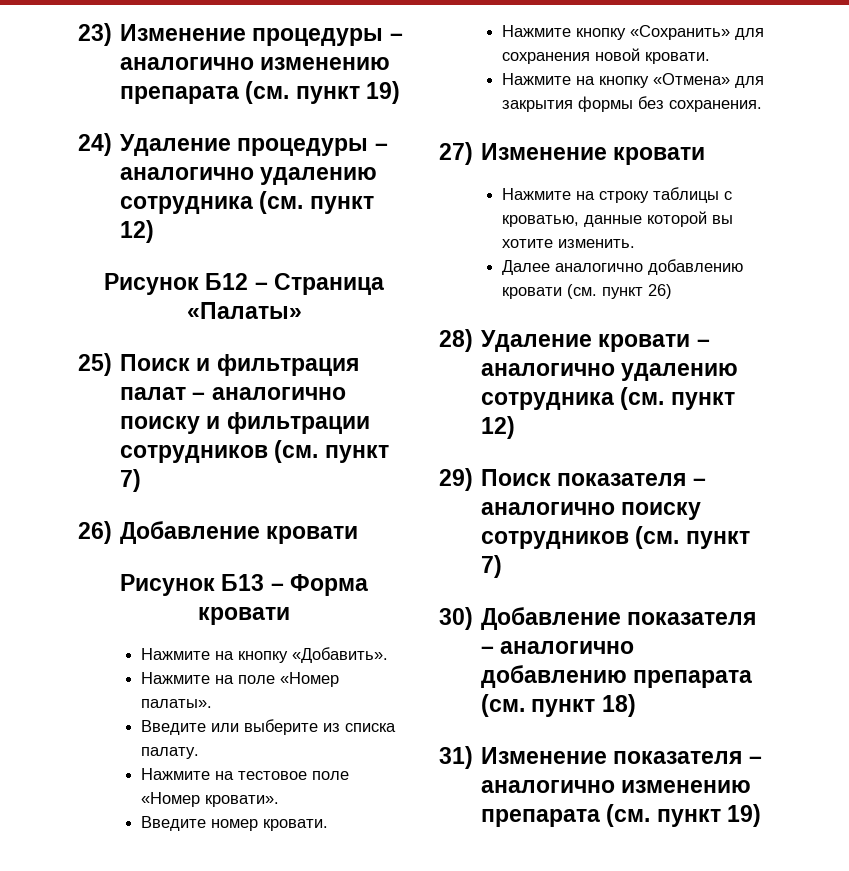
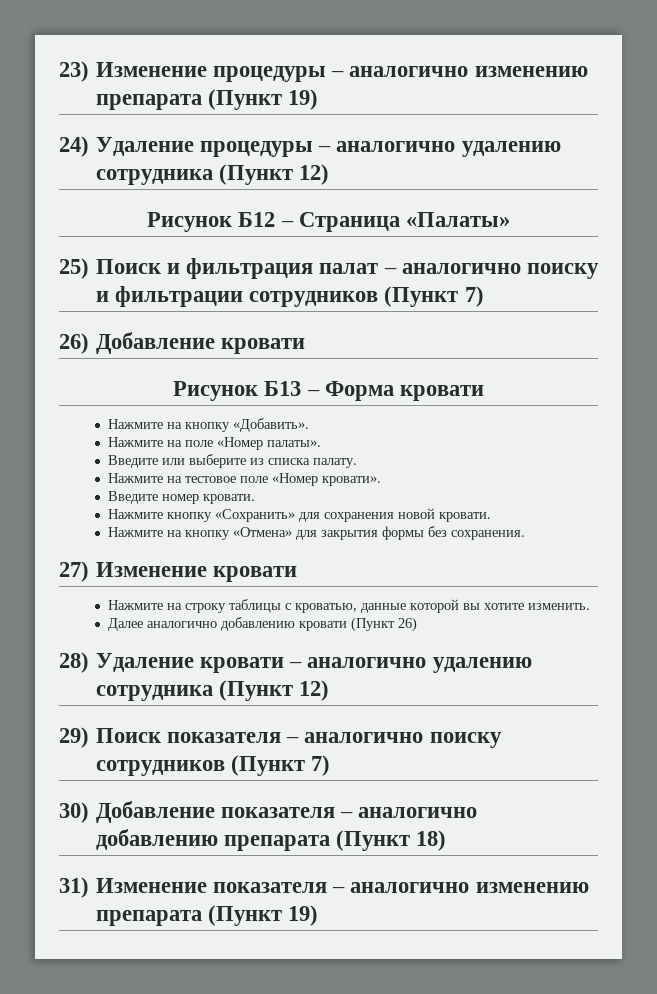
- 23) Изменение процедуры – аналогично изменению препарата (см. пункт 19)
+ 23) Изменение процедуры – аналогично изменению препарата (Пункт 19)
- 24) Удаление процедуры – аналогично удалению сотрудника (см. пункт 12)
+ 24) Удаление процедуры – аналогично удалению сотрудника (Пункт 12)
- 25) Поиск и фильтрация палат – аналогично поиску и фильтрации сотрудников (см. пункт 7)
+ 25) Поиск и фильтрация палат – аналогично поиску и фильтрации сотрудников (Пункт 7)
- Далее аналогично добавлению кровати (см. пункт 26)
+ Далее аналогично добавлению кровати (Пункт 26)
- 28) Удаление кровати – аналогично удалению сотрудника (см. пункт 12)
+ 28) Удаление кровати – аналогично удалению сотрудника (Пункт 12)
- 29) Поиск показателя – аналогично поиску сотрудников (см. пункт 7)
+ 29) Поиск показателя – аналогично поиску сотрудников (Пункт 7)
- 30) Добавление показателя – аналогично добавлению препарата (см. пункт 18)
+ 30) Добавление показателя – аналогично добавлению препарата (Пункт 18)
- 31) Изменение показателя – аналогично изменению препарата (см. пункт 19)
+ 31) Изменение показателя – аналогично изменению препарата (Пункт 19)

